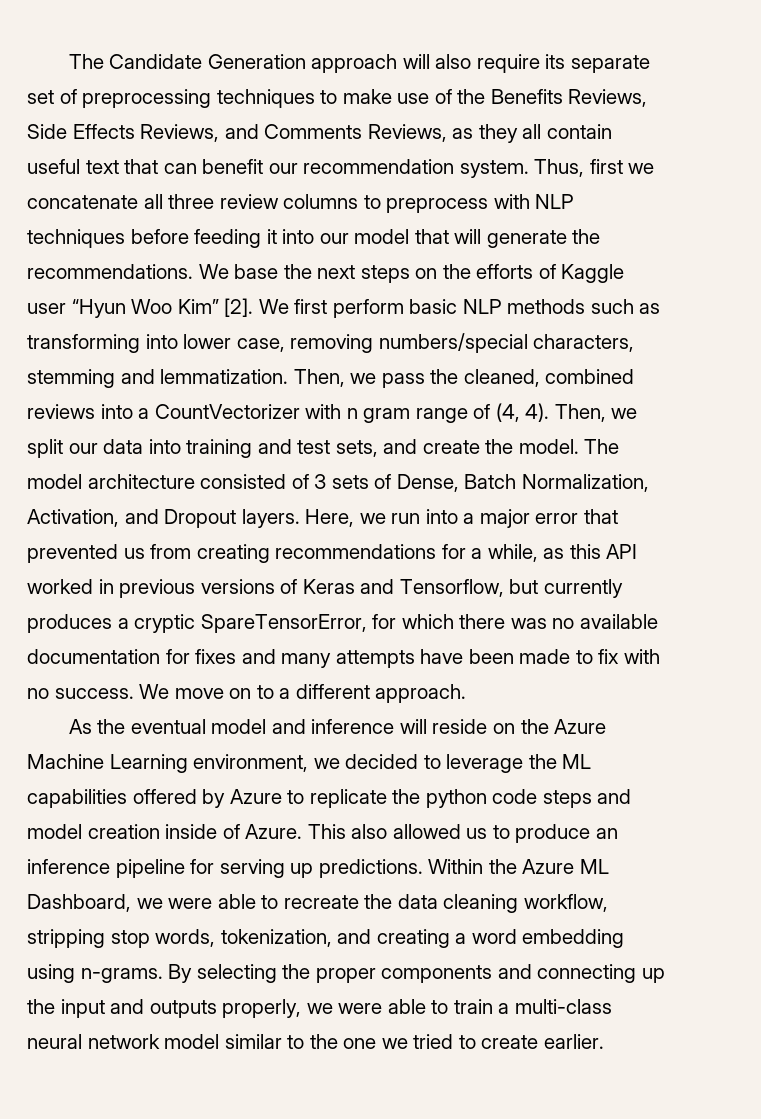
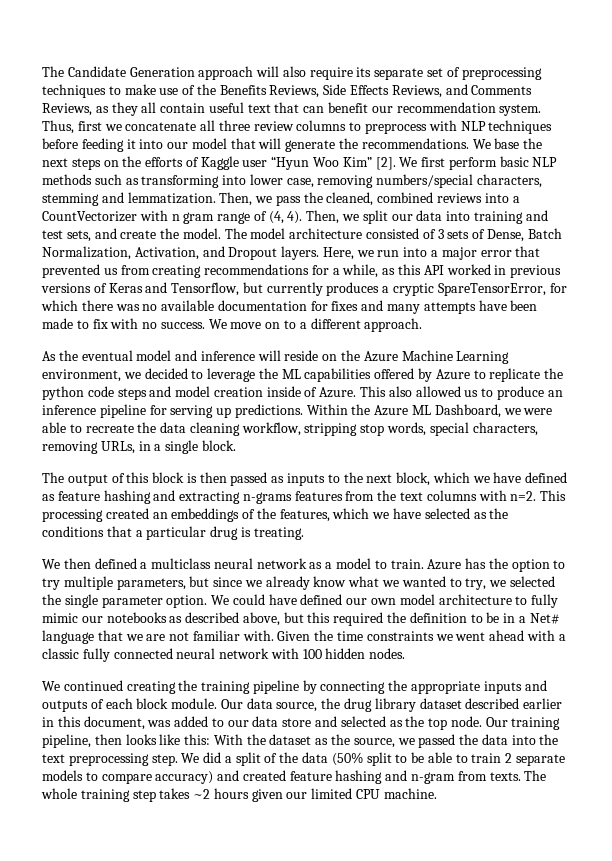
- Within the Azure ML Dashboard, we were able to recreate the data cleaning workflow, stripping stop words, tokenization, and creating a word embedding using n-grams. By selecting the proper components and connecting up the input and outputs properly, we were able to train a multi-class neural network model similar to the one we tried to create earlier.
+ Within the Azure ML Dashboard, we were able to recreate the data cleaning workflow, stripping stop words, special characters, removing URLs, in a single block.
+ The output of this block is then passed as inputs to the next block, which we have defined as feature hashing and extracting n-grams features from the text columns with n=2. This processing created an embeddings of the features, which we have selected as the conditions that a particular drug is treating.
+ We then defined a multiclass neural network as a model to train. Azure has the option to try multiple parameters, but since we already know what we wanted to try, we selected the single parameter option. We could have defined our own model architecture to fully mimic our notebooks as described above, but this required the definition to be in a Net# language that we are not familiar with. Given the time constraints we went ahead with a classic fully connected neural network with 100 hidden nodes.
+ We continued creating the training pipeline by connecting the appropriate inputs and outputs of each block module. Our data source, the drug library dataset described earlier in this document, was added to our data store and selected as the top node. Our training pipeline, then looks like this: With the dataset as the source, we passed the data into the text preprocessing step. We did a split of the data (50% split to be able to train 2 separate models to compare accuracy) and created feature hashing and n-gram from texts. The whole training step takes ~2 hours given our limited CPU machine.

